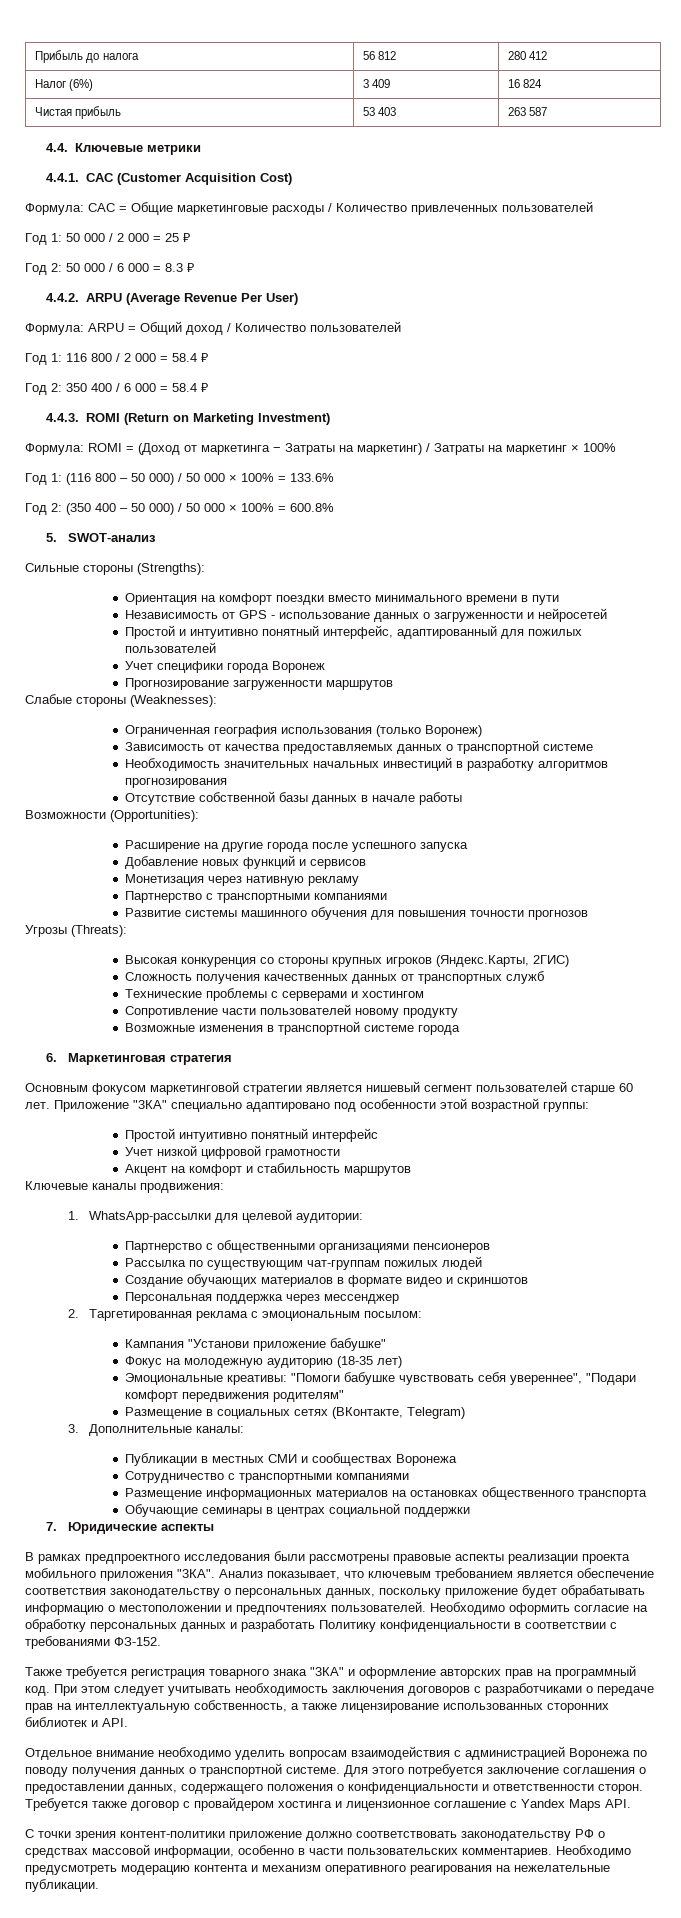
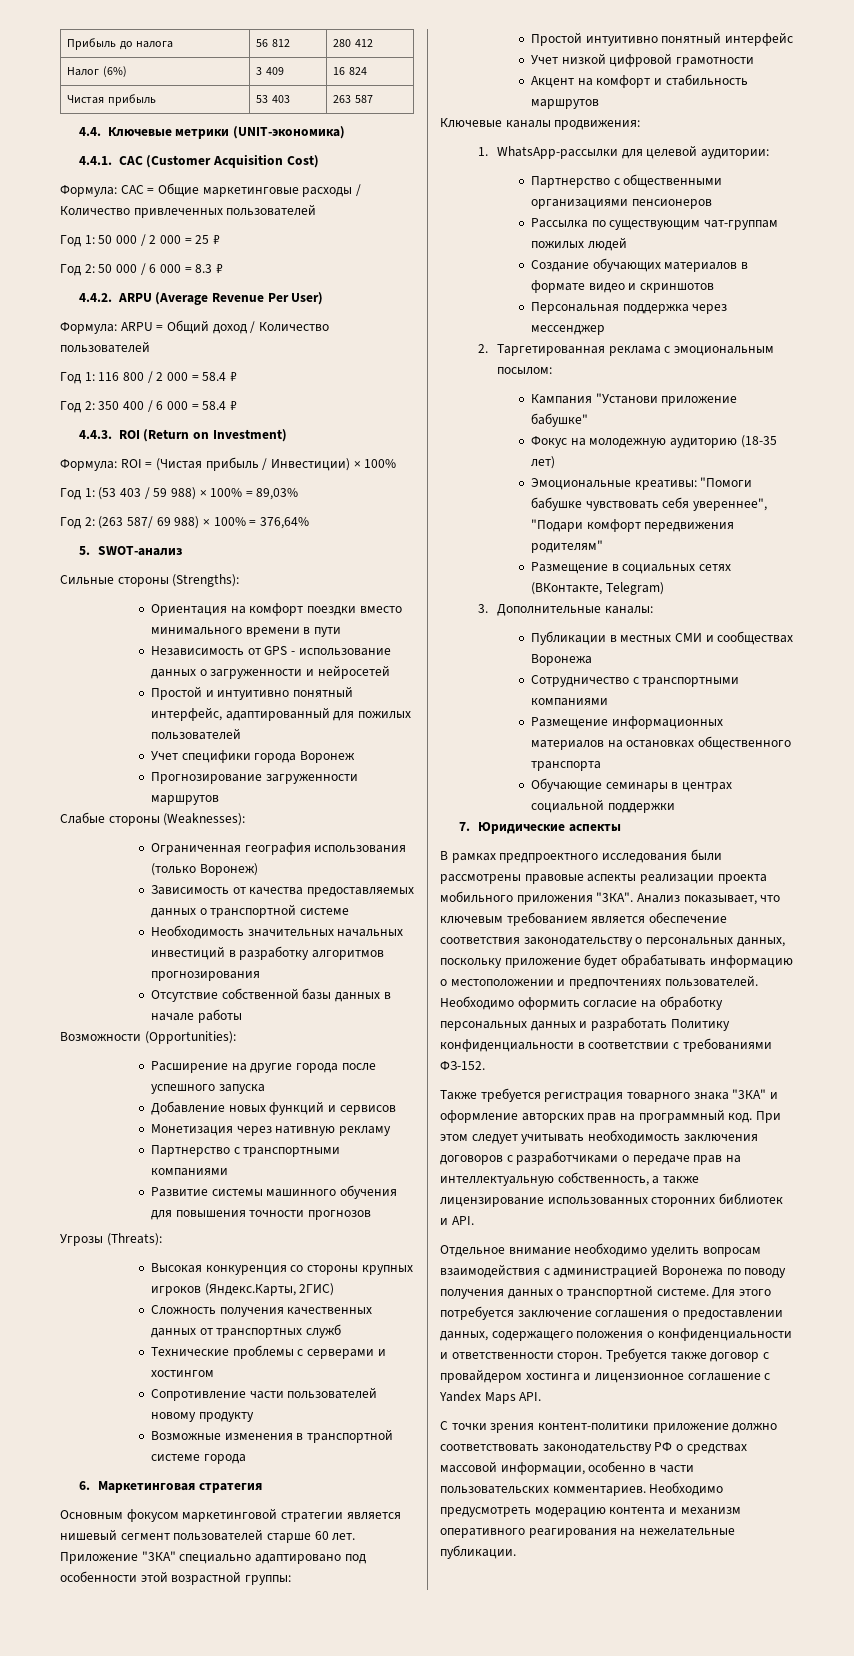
- 4.4. Ключевые метрики
+ 4.4. Ключевые метрики (UNIT-экономика)
- 4.4.3. ROMI (Return on Marketing Investment)
+ 4.4.3. ROI (Return on Investment)
- Формула: ROMI = (Доход от маркетинга − Затраты на маркетинг) / Затраты на маркетинг × 100%
- Год 1: (116 800 – 50 000) / 50 000 × 100% = 133.6%
- Год 2: (350 400 – 50 000) / 50 000 × 100% = 600.8%
+ Формула: ROI = (Чистая прибыль / Инвестиции) × 100%
+ Год 1: (53 403 / 59 988) × 100% = 89,03%
+ Год 2: (263 587/ 69 988) × 100% = 376,64%

